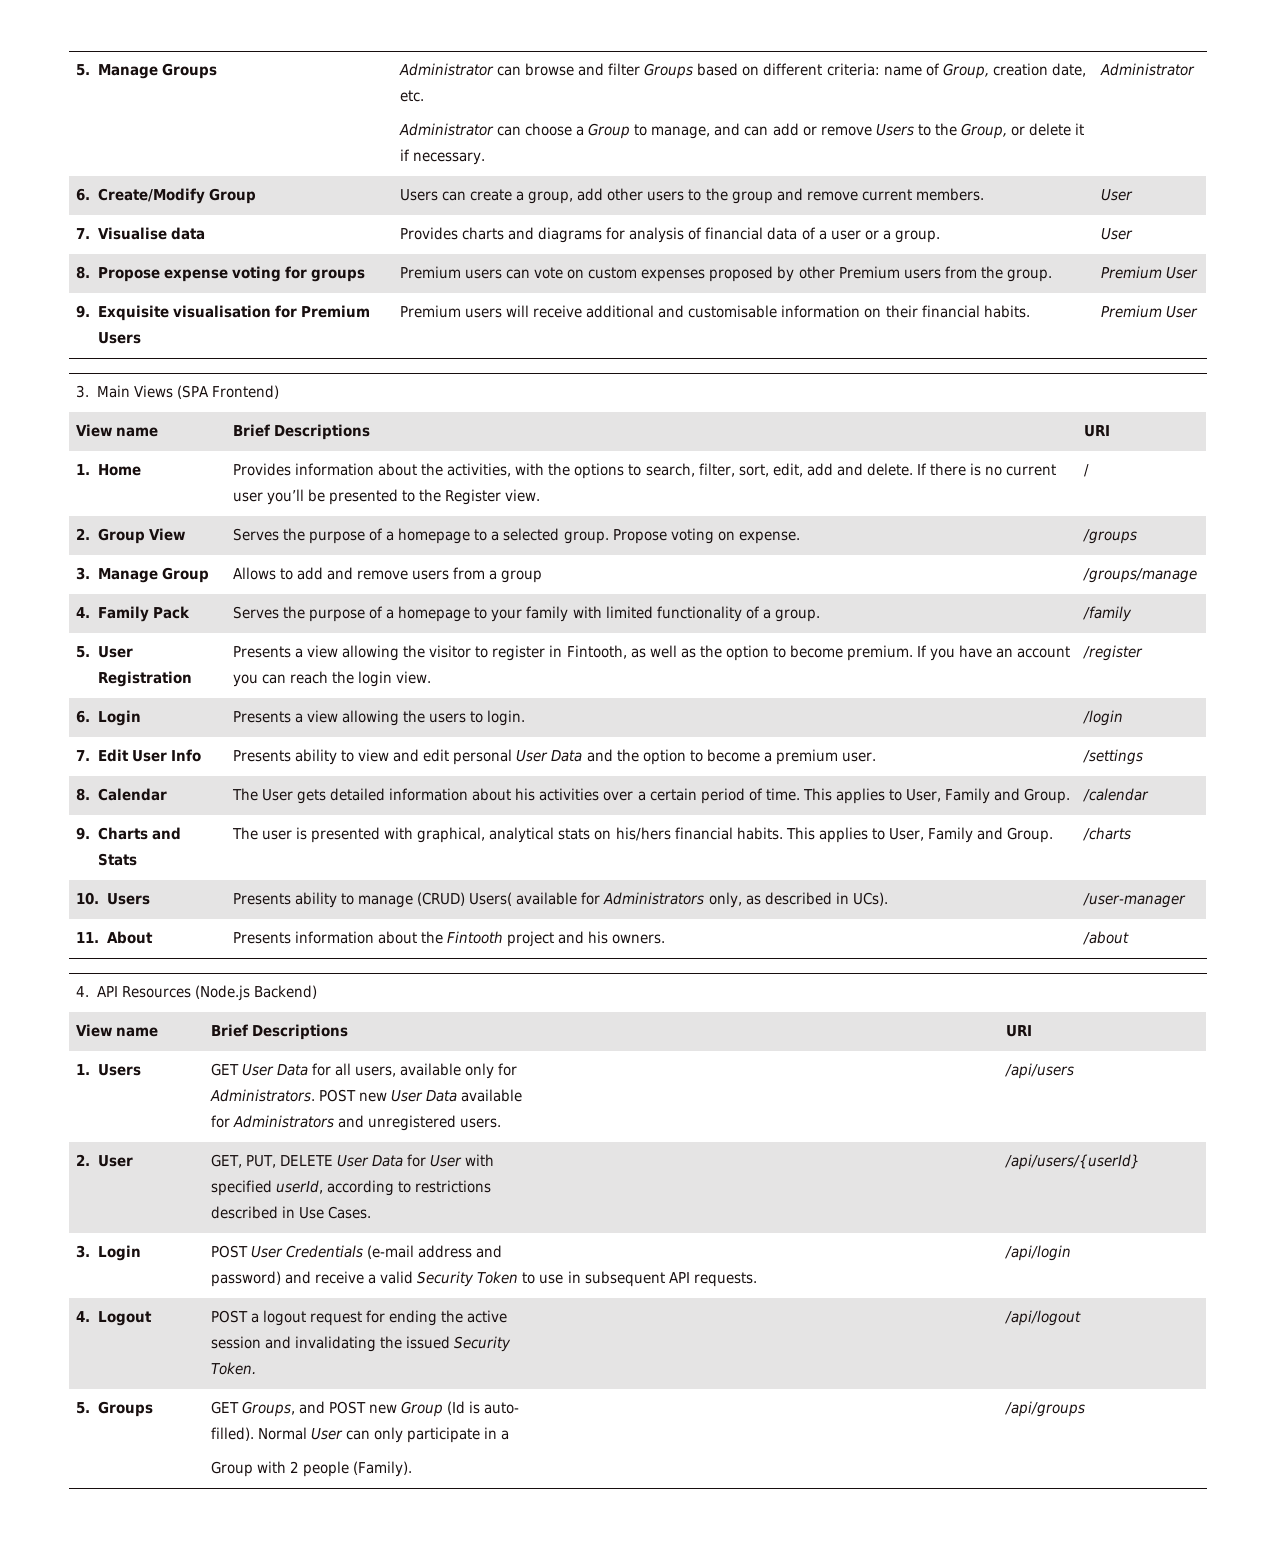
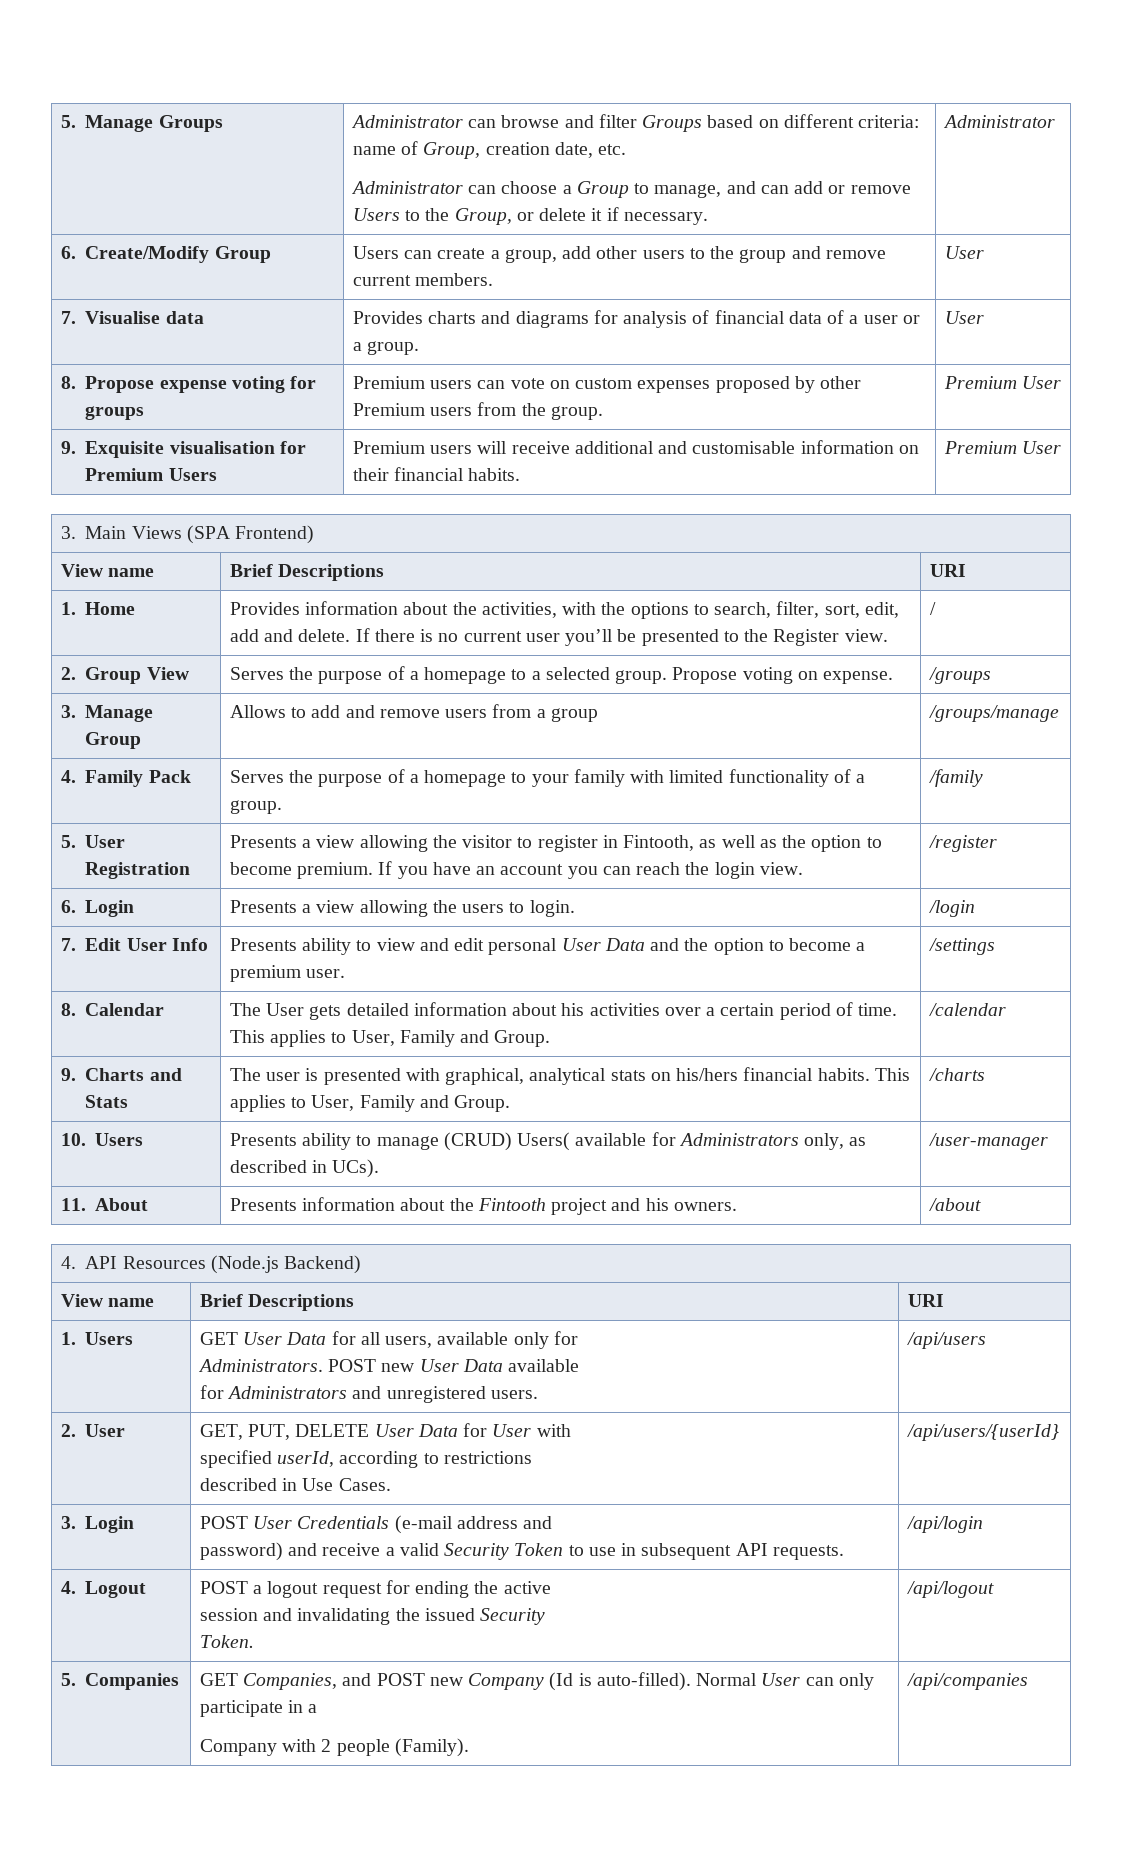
- 5. Groups | GET Groups, and POST new Group (Id is auto-
- filled). Normal User can only participate in a
- Group with 2 people (Family). | /api/groups
+ 5. Companies | GET Companies, and POST new Company (Id is auto-filled). Normal User can only participate in a
+ Company with 2 people (Family). | /api/companies

